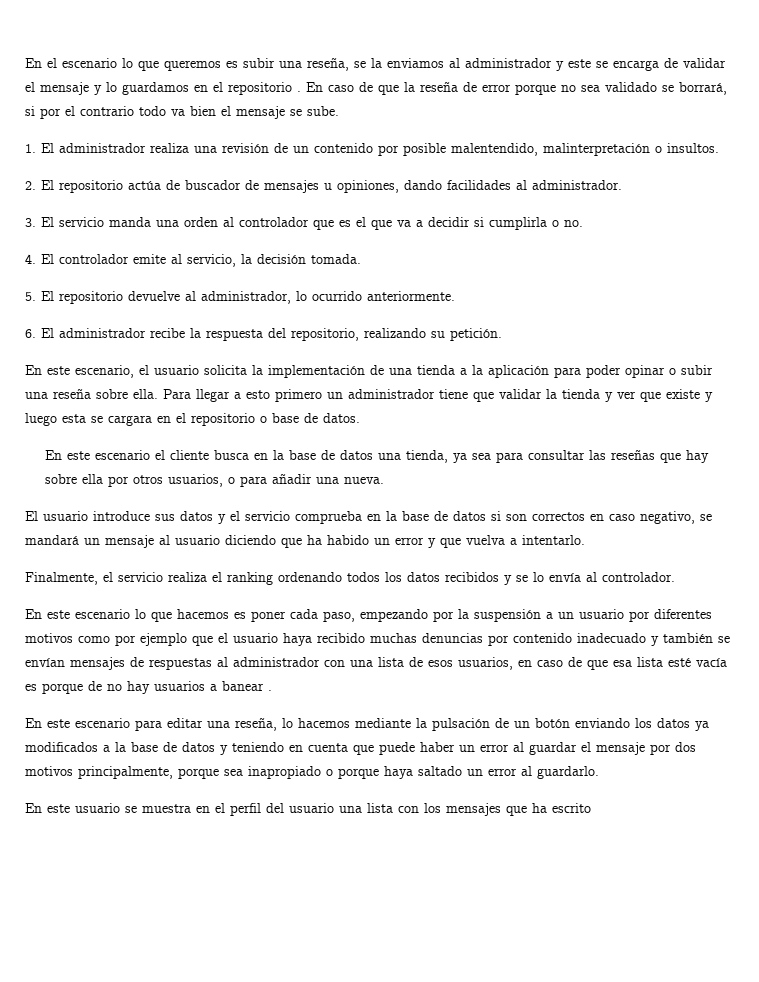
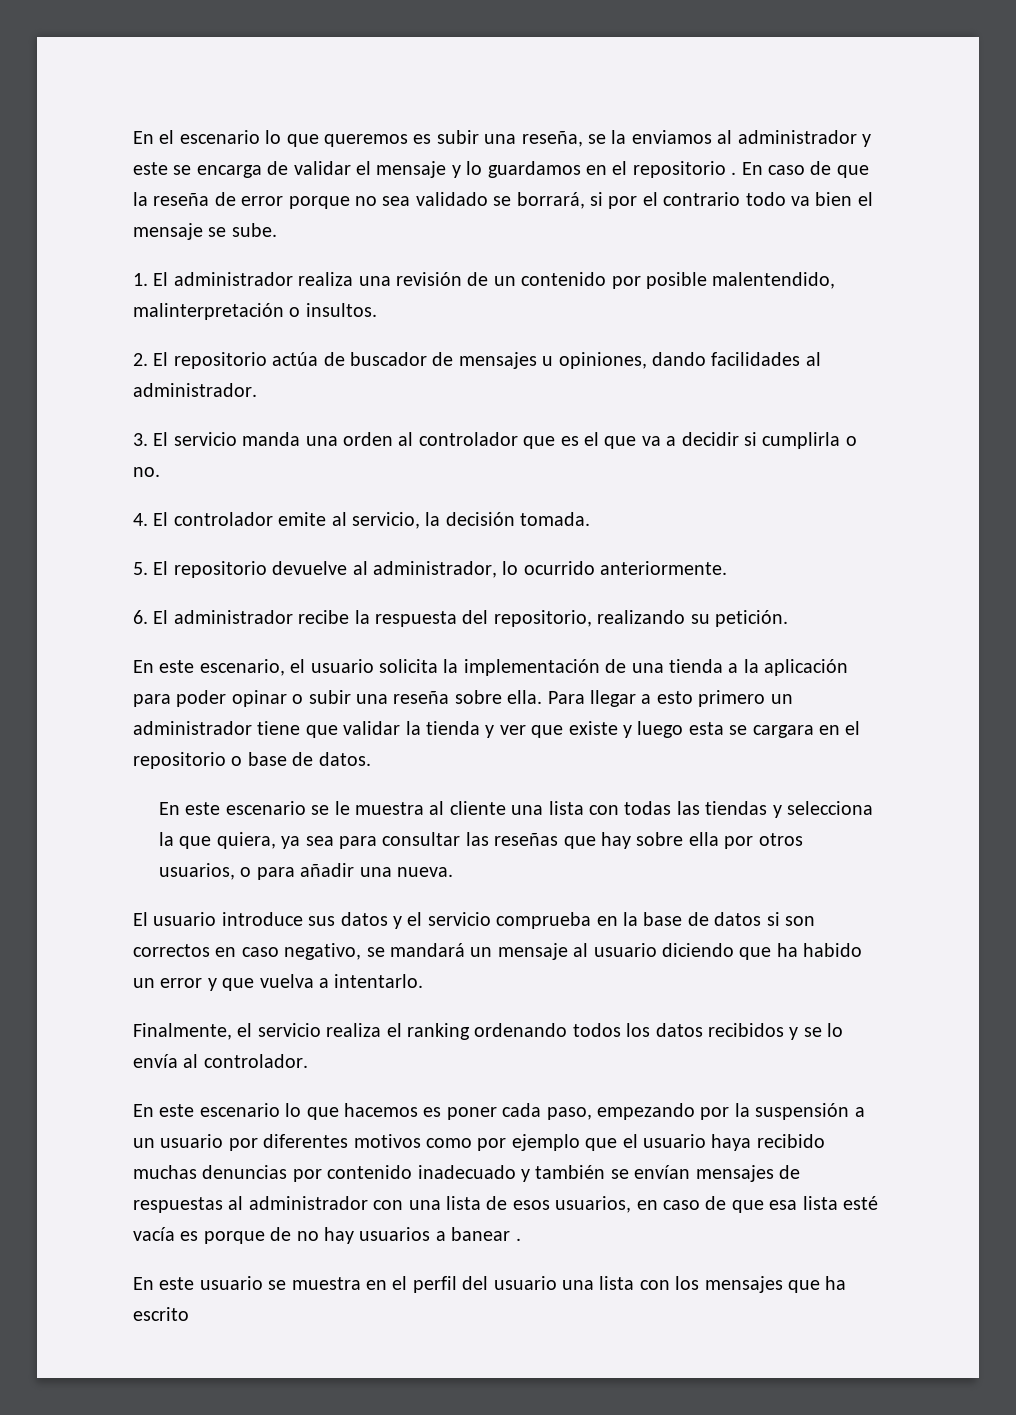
- En este escenario el cliente busca en la base de datos una tienda, ya sea para consultar las reseñas que hay sobre ella por otros usuarios, o para añadir una nueva.
+ En este escenario se le muestra al cliente una lista con todas las tiendas y selecciona la que quiera, ya sea para consultar las reseñas que hay sobre ella por otros usuarios, o para añadir una nueva.
- En este escenario para editar una reseña, lo hacemos mediante la pulsación de un botón enviando los datos ya modificados a la base de datos y teniendo en cuenta que puede haber un error al guardar el mensaje por dos motivos principalmente, porque sea inapropiado o porque haya saltado un error al guardarlo.

